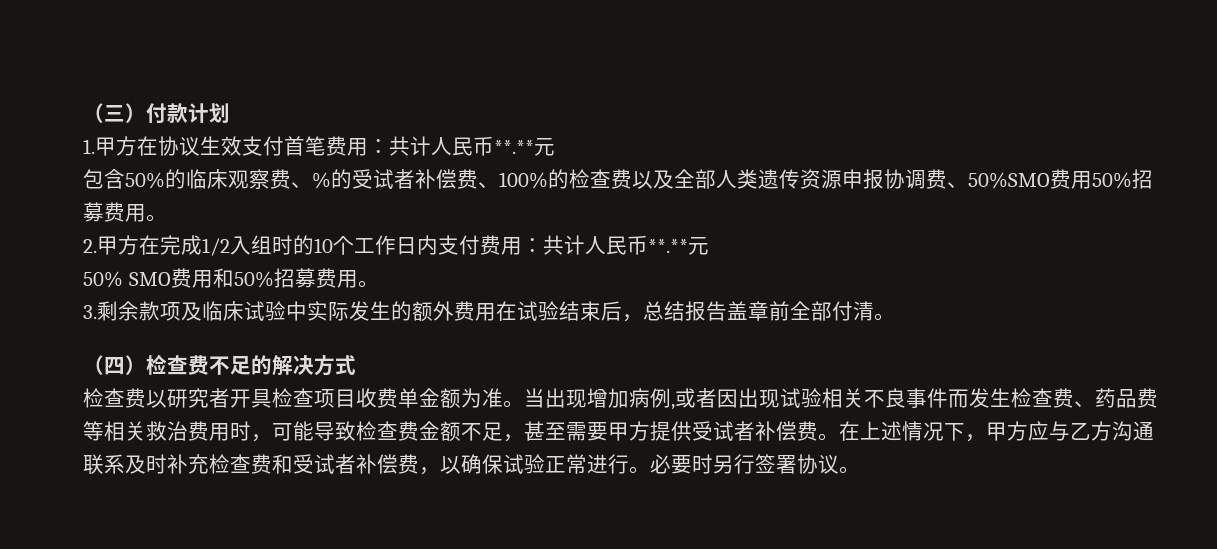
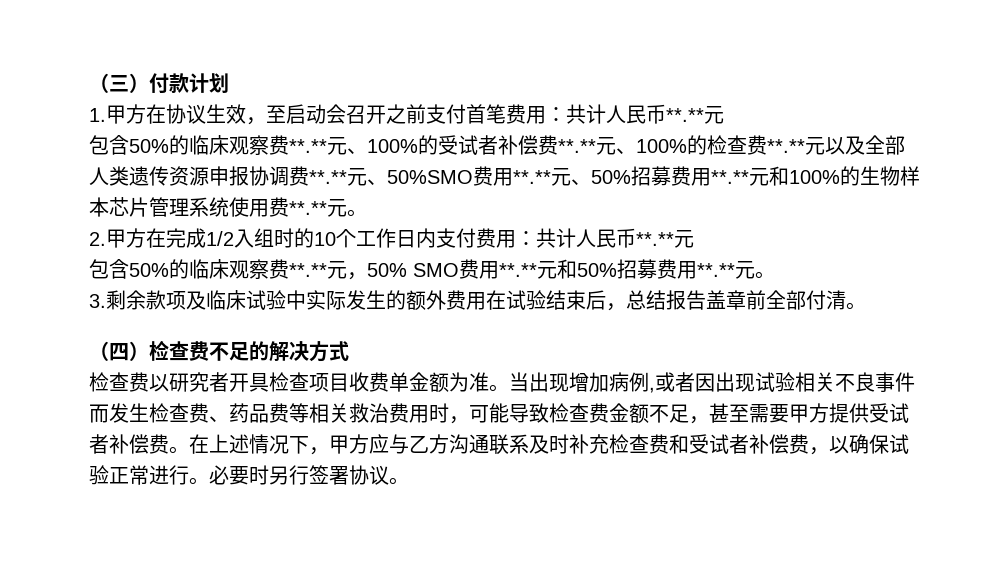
- 1.甲方在协议生效支付首笔费用：共计人民币**.**元
+ 1.甲方在协议生效，至启动会召开之前支付首笔费用：共计人民币**.**元
- 包含50%的临床观察费、%的受试者补偿费、100%的检查费以及全部人类遗传资源申报协调费、50%SMO费用50%招募费用。
+ 包含50%的临床观察费**.**元、100%的受试者补偿费**.**元、100%的检查费**.**元以及全部人类遗传资源申报协调费**.**元、50%SMO费用**.**元、50%招募费用**.**元和100%的生物样本芯片管理系统使用费**.**元。
- 50% SMO费用和50%招募费用。
+ 包含50%的临床观察费**.**元，50% SMO费用**.**元和50%招募费用**.**元。

